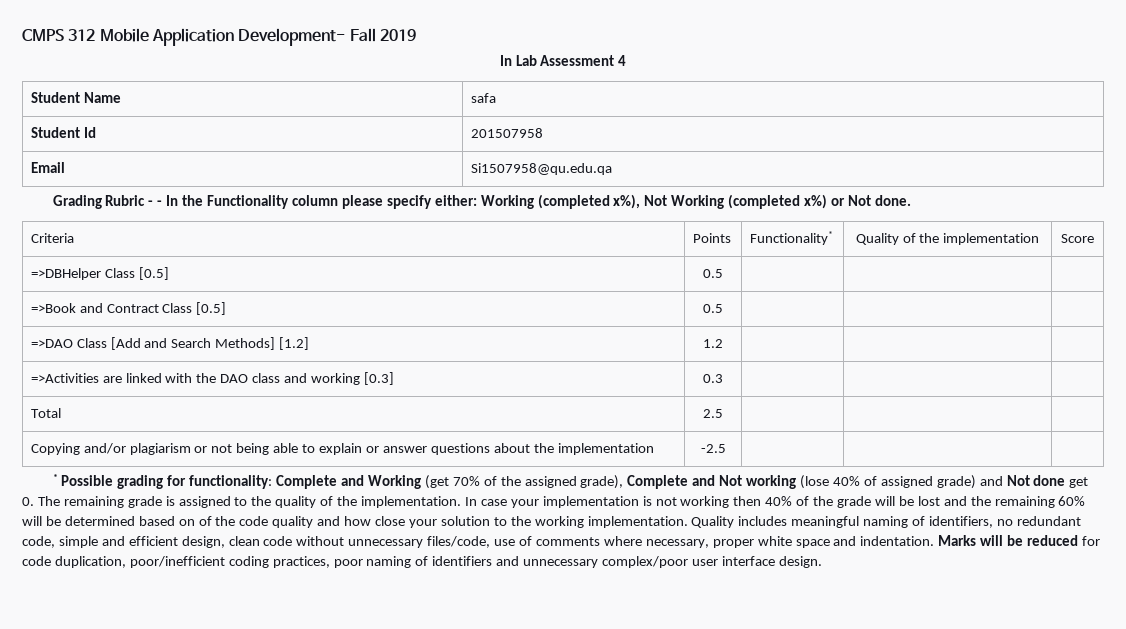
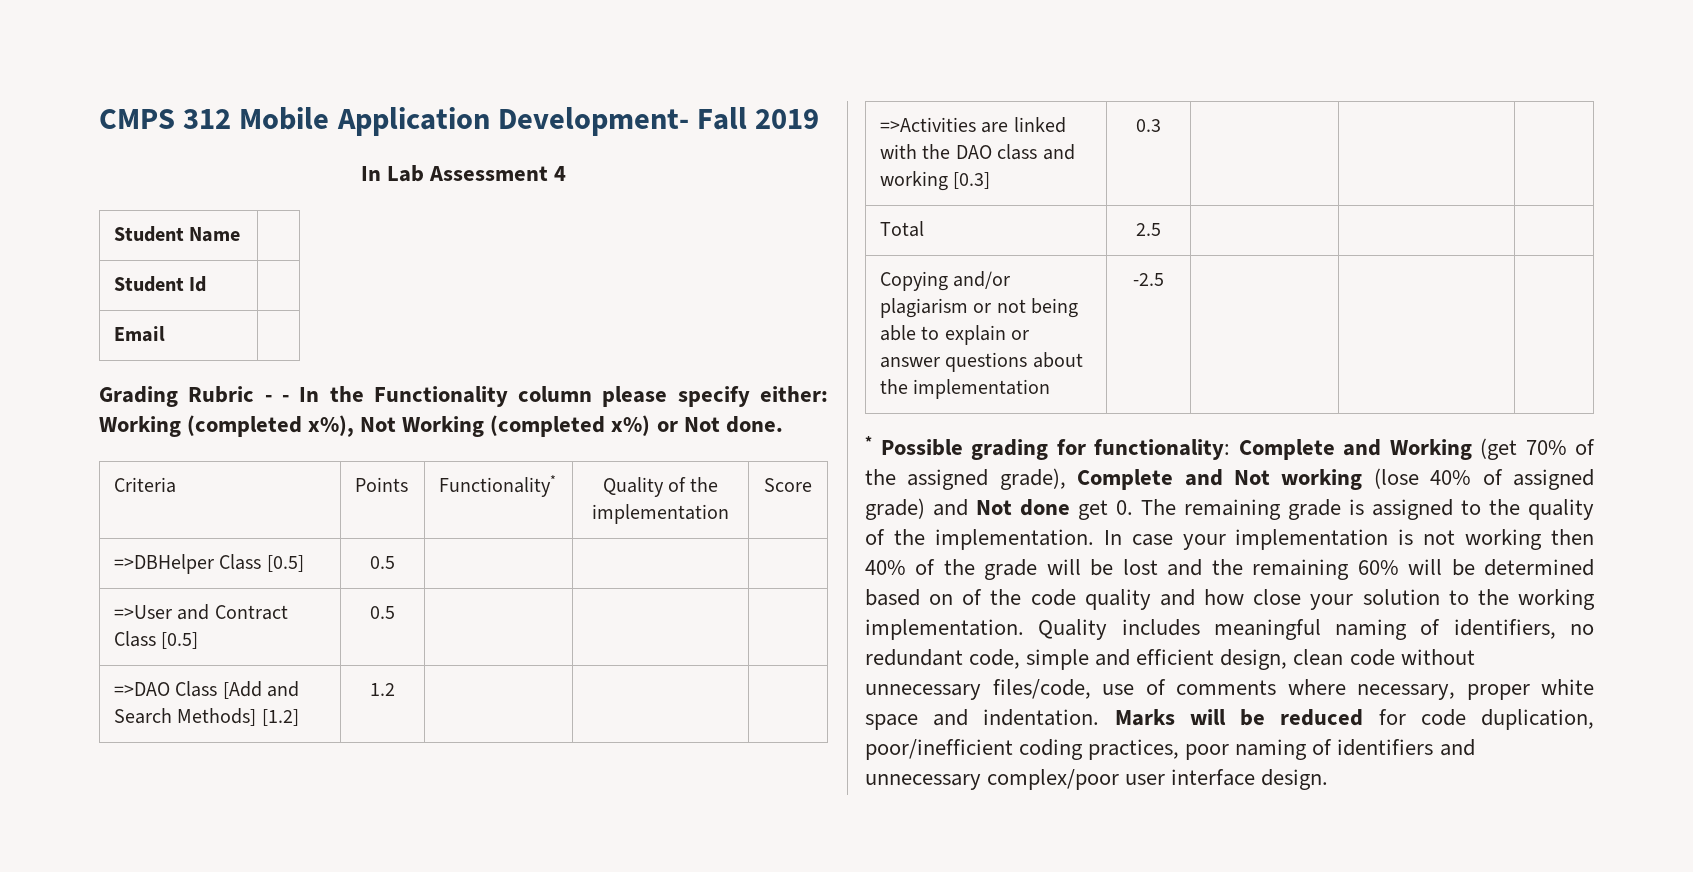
- Student Name | safa
+ Student Name |
- Student Id | 201507958
+ Student Id |
- Email | Si1507958@qu.edu.qa
+ Email |
- =>Book and Contract Class [0.5] | 0.5 | | |
+ =>User and Contract Class [0.5] | 0.5 | | |

